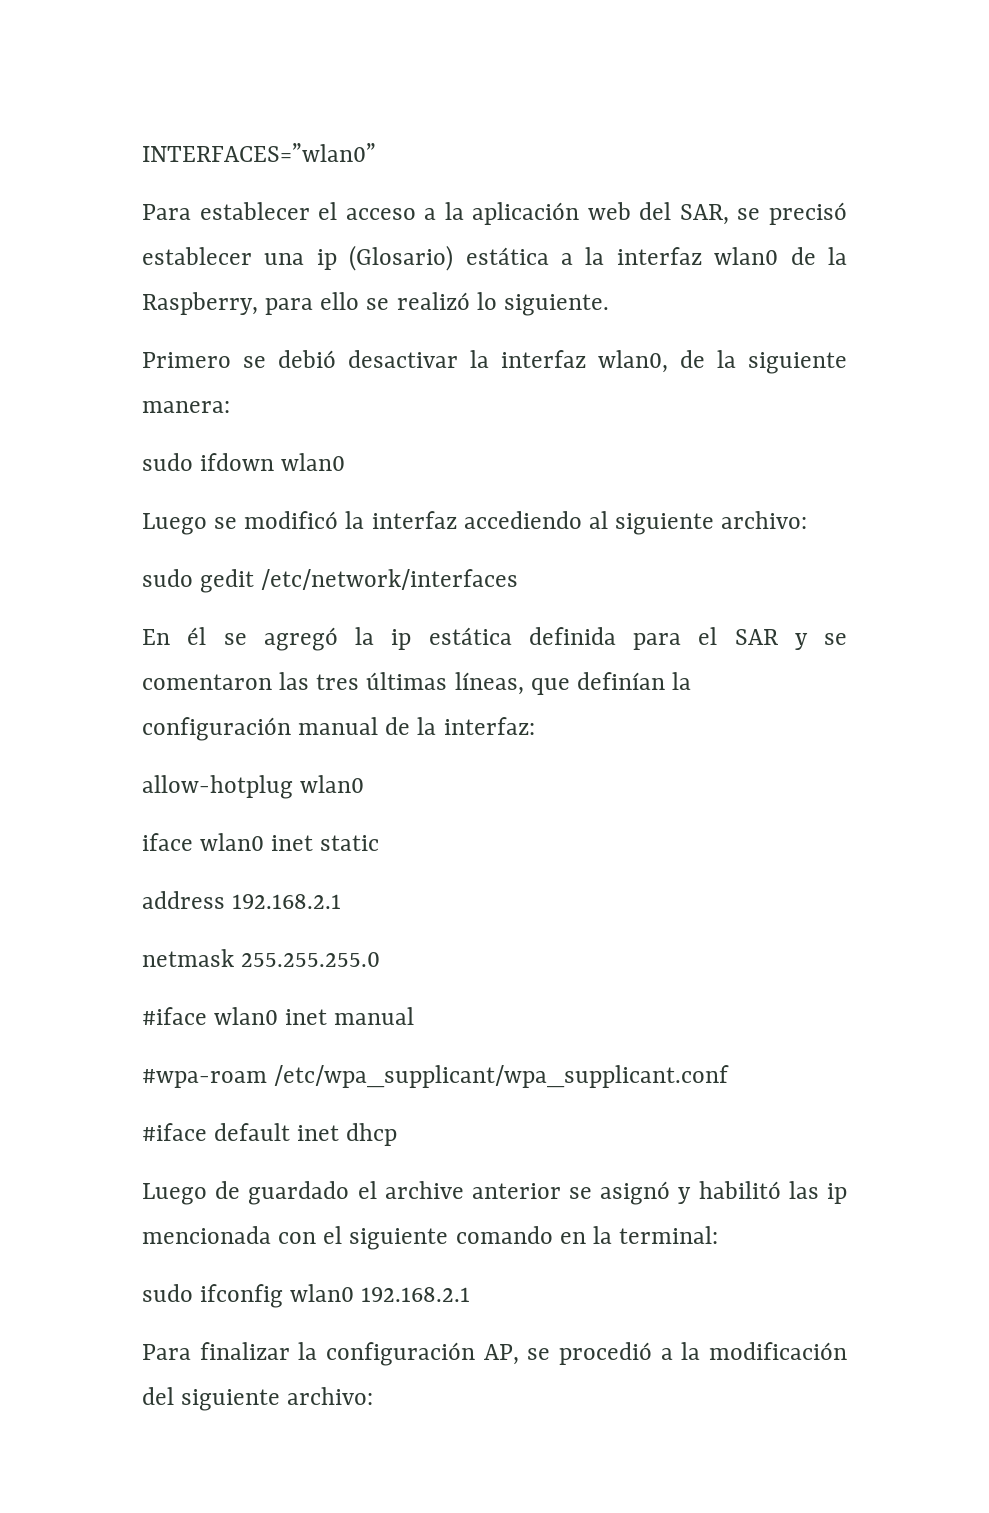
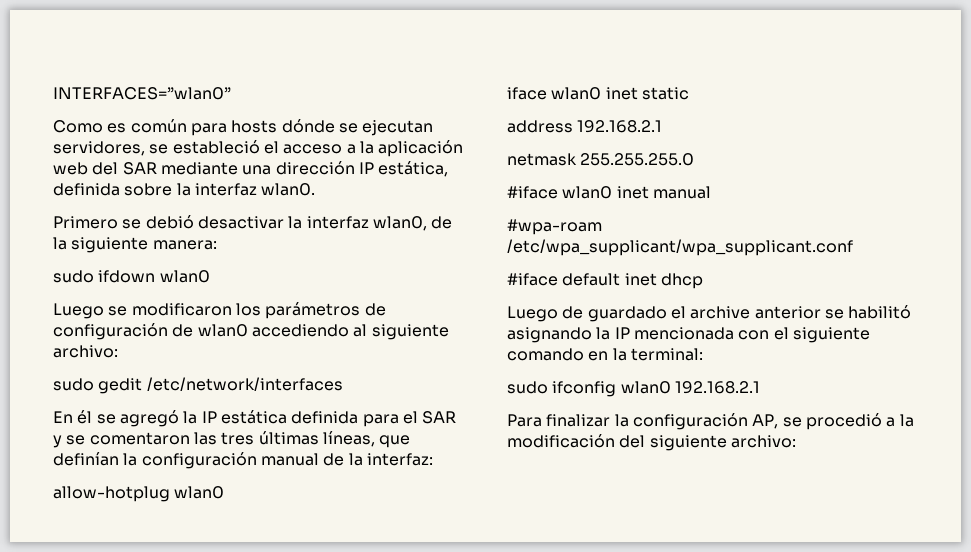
- Para establecer el acceso a la aplicación web del SAR, se precisó establecer una ip (Glosario) estática a la interfaz wlan0 de la Raspberry, para ello se realizó lo siguiente.
+ Como es común para hosts dónde se ejecutan servidores, se estableció el acceso a la aplicación web del SAR mediante una dirección IP estática, definida sobre la interfaz wlan0.
- Luego se modificó la interfaz accediendo al siguiente archivo:
+ Luego se modificaron los parámetros de configuración de wlan0 accediendo al siguiente archivo:
- En él se agregó la ip estática definida para el SAR y se comentaron las tres últimas líneas, que definían la configuración manual de la interfaz:
+ En él se agregó la IP estática definida para el SAR y se comentaron las tres últimas líneas, que definían la configuración manual de la interfaz:
- Luego de guardado el archive anterior se asignó y habilitó las ip mencionada con el siguiente comando en la terminal:
+ Luego de guardado el archive anterior se habilitó asignando la IP mencionada con el siguiente comando en la terminal:

